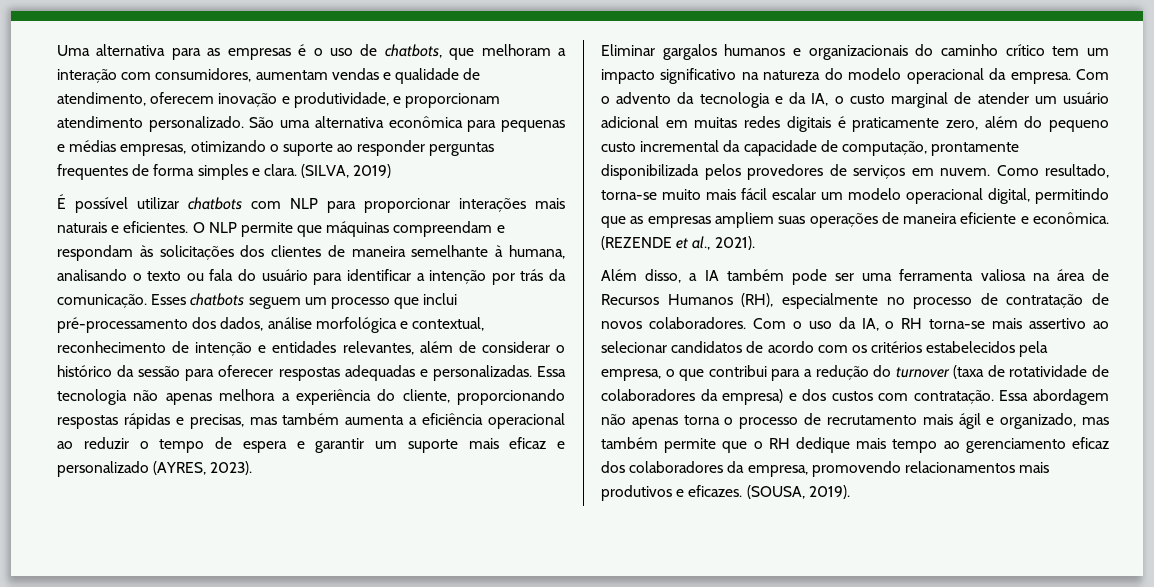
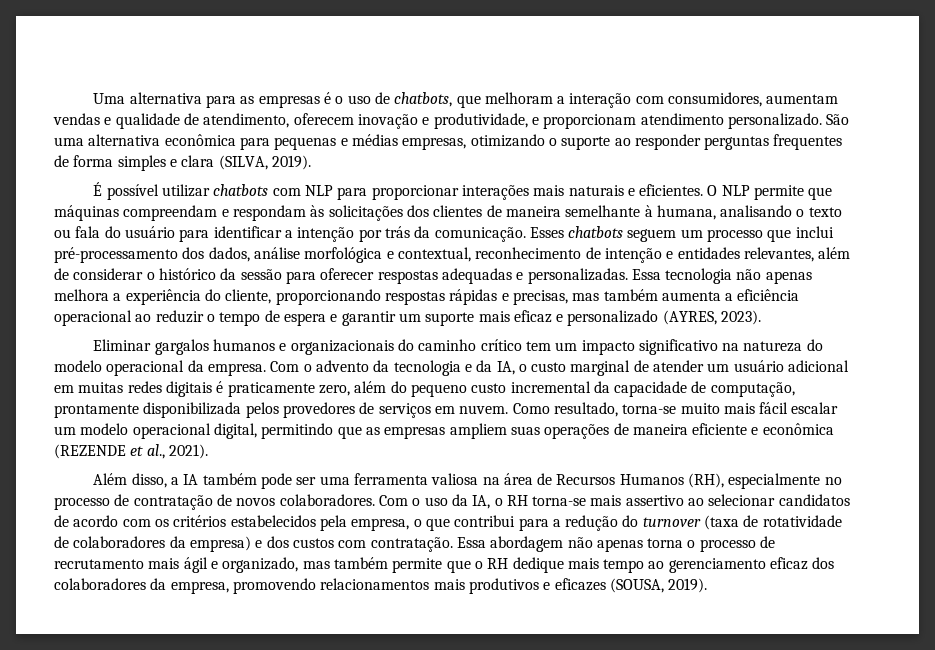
- São uma alternativa econômica para pequenas e médias empresas, otimizando o suporte ao responder perguntas frequentes de forma simples e clara. (SILVA, 2019)
+ São uma alternativa econômica para pequenas e médias empresas, otimizando o suporte ao responder perguntas frequentes de forma simples e clara (SILVA, 2019).
- Como resultado, torna-se muito mais fácil escalar um modelo operacional digital, permitindo que as empresas ampliem suas operações de maneira eficiente e econômica. (REZENDE et al., 2021).
+ Como resultado, torna-se muito mais fácil escalar um modelo operacional digital, permitindo que as empresas ampliem suas operações de maneira eficiente e econômica (REZENDE et al., 2021).
- Essa abordagem não apenas torna o processo de recrutamento mais ágil e organizado, mas também permite que o RH dedique mais tempo ao gerenciamento eficaz dos colaboradores da empresa, promovendo relacionamentos mais produtivos e eficazes. (SOUSA, 2019).
+ Essa abordagem não apenas torna o processo de recrutamento mais ágil e organizado, mas também permite que o RH dedique mais tempo ao gerenciamento eficaz dos colaboradores da empresa, promovendo relacionamentos mais produtivos e eficazes (SOUSA, 2019).

